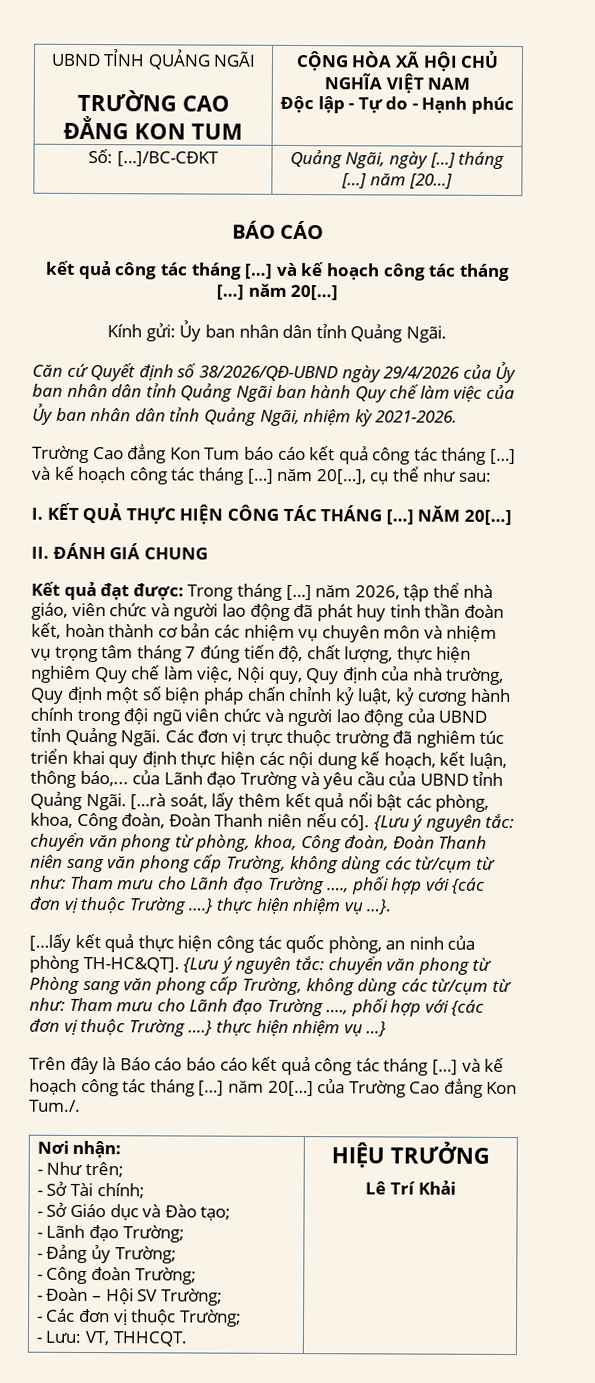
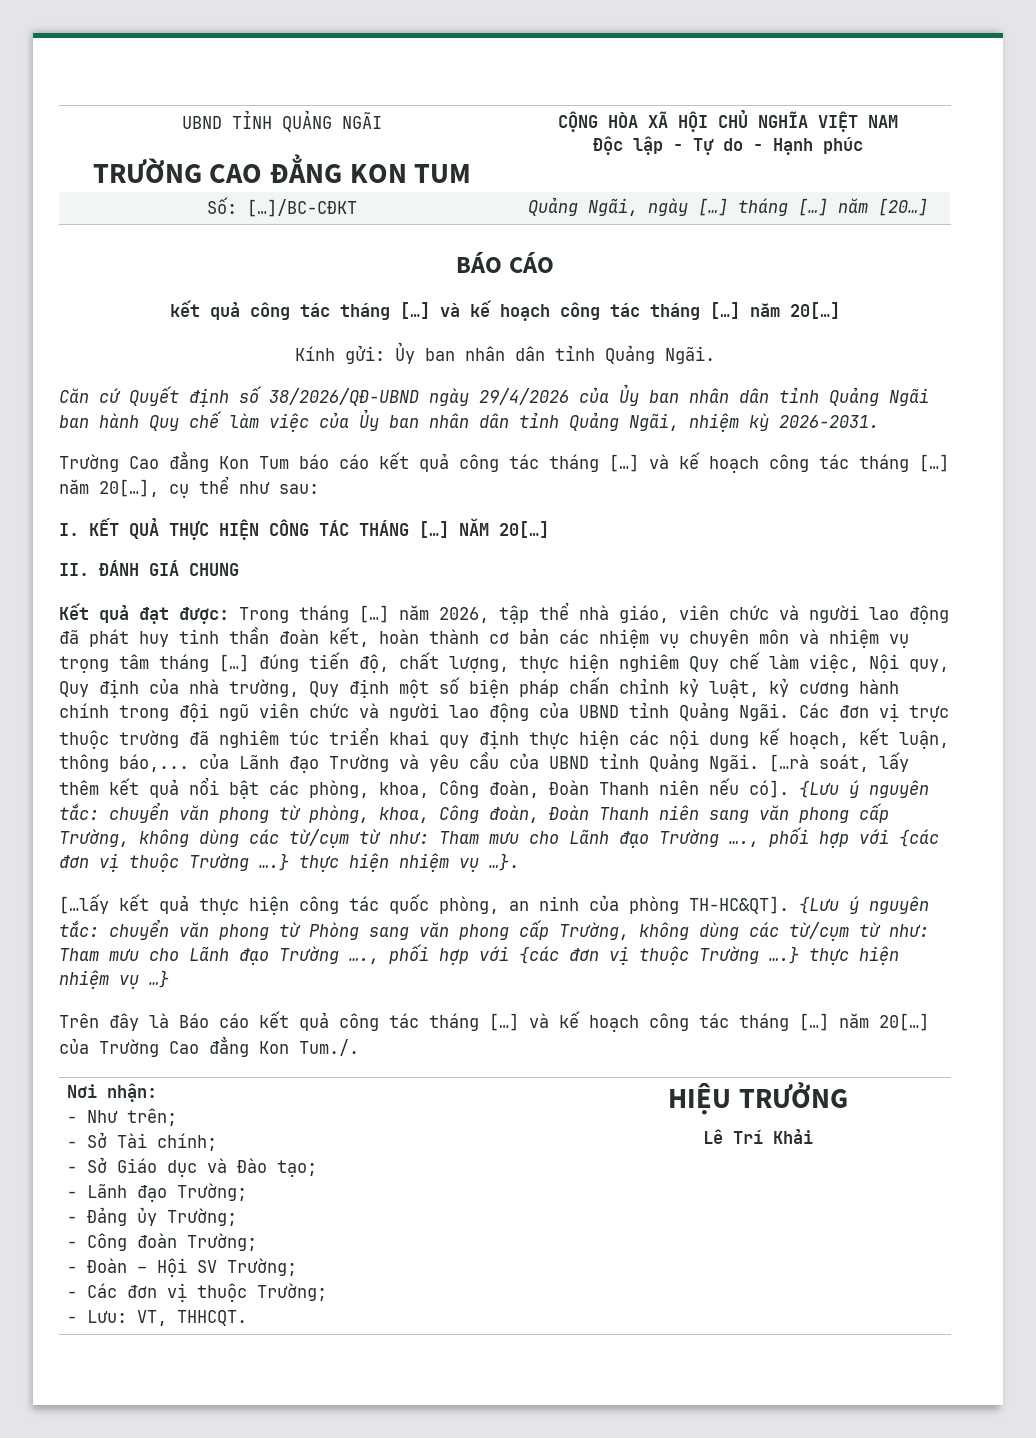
- Căn cứ Quyết định số 38/2026/QĐ-UBND ngày 29/4/2026 của Ủy ban nhân dân tỉnh Quảng Ngãi ban hành Quy chế làm việc của Ủy ban nhân dân tỉnh Quảng Ngãi, nhiệm kỳ 2021-2026.
+ Căn cứ Quyết định số 38/2026/QĐ-UBND ngày 29/4/2026 của Ủy ban nhân dân tỉnh Quảng Ngãi ban hành Quy chế làm việc của Ủy ban nhân dân tỉnh Quảng Ngãi, nhiệm kỳ 2026-2031.
- Trong tháng […] năm 2026, tập thể nhà giáo, viên chức và người lao động đã phát huy tinh thần đoàn kết, hoàn thành cơ bản các nhiệm vụ chuyên môn và nhiệm vụ trọng tâm tháng 7 đúng tiến độ, chất lượng, thực hiện nghiêm Quy chế làm việc, Nội quy, Quy định của nhà trường, Quy định một số biện pháp chấn chỉnh kỷ luật, kỷ cương hành chính trong đội ngũ viên chức và người lao động của UBND tỉnh Quảng Ngãi.
+ Trong tháng […] năm 2026, tập thể nhà giáo, viên chức và người lao động đã phát huy tinh thần đoàn kết, hoàn thành cơ bản các nhiệm vụ chuyên môn và nhiệm vụ trọng tâm tháng […] đúng tiến độ, chất lượng, thực hiện nghiêm Quy chế làm việc, Nội quy, Quy định của nhà trường, Quy định một số biện pháp chấn chỉnh kỷ luật, kỷ cương hành chính trong đội ngũ viên chức và người lao động của UBND tỉnh Quảng Ngãi.
- Trên đây là Báo cáo báo cáo kết quả công tác tháng […] và kế hoạch công tác tháng […] năm 20[…] của Trường Cao đẳng Kon Tum./.
+ Trên đây là Báo cáo kết quả công tác tháng […] và kế hoạch công tác tháng […] năm 20[…] của Trường Cao đẳng Kon Tum./.

